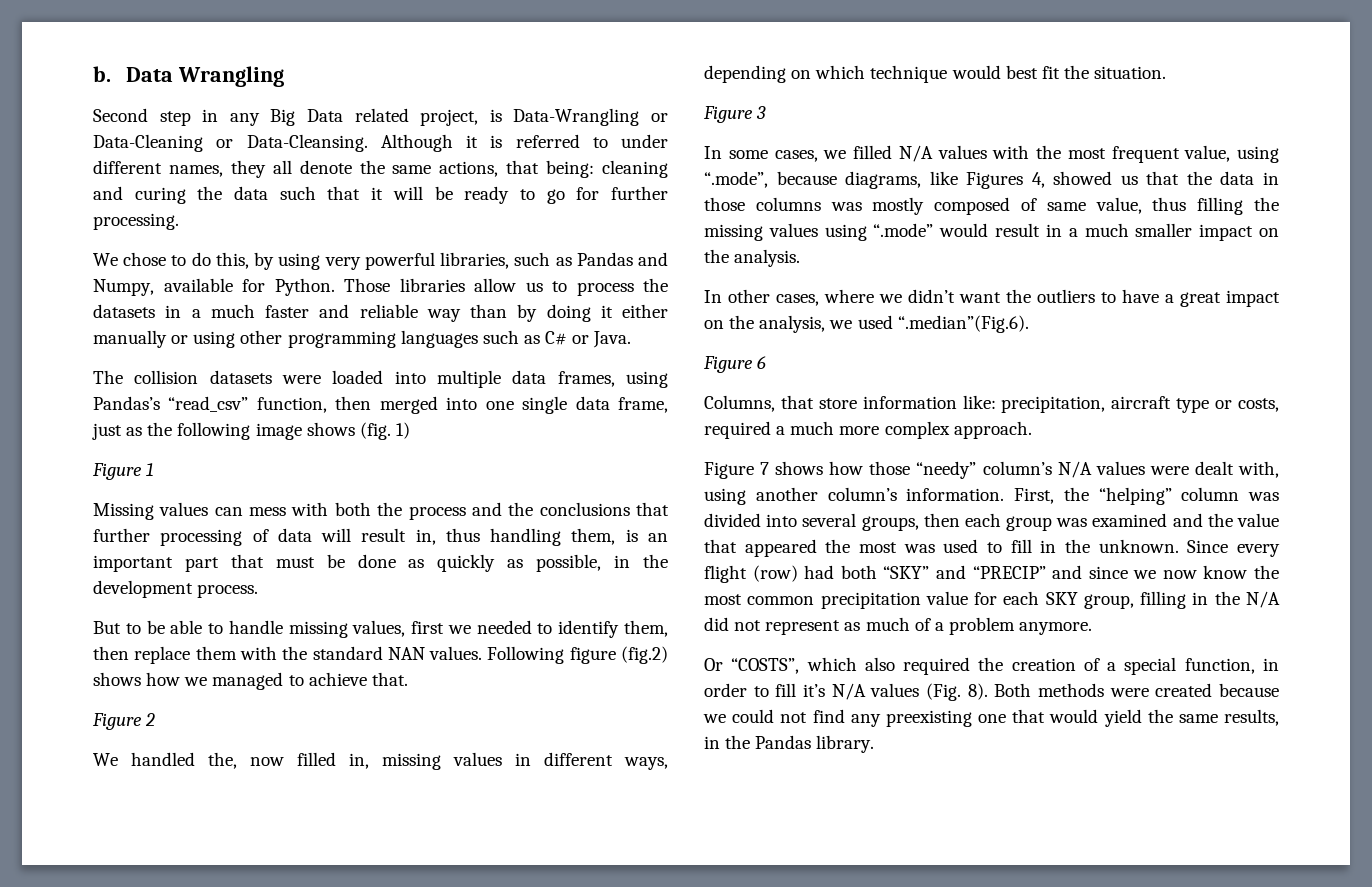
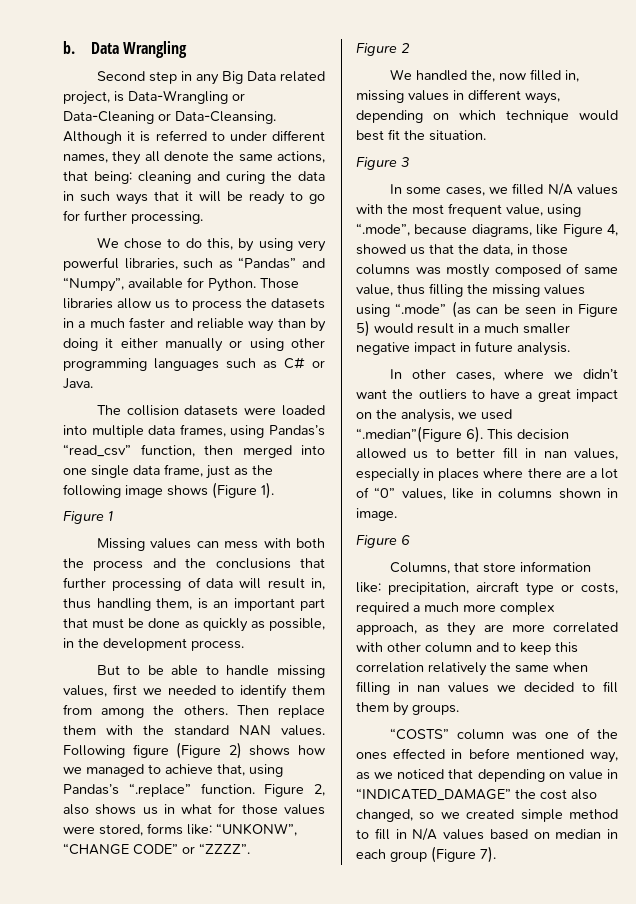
- Although it is referred to under different names, they all denote the same actions, that being: cleaning and curing the data such that it will be ready to go for further processing.
+ Although it is referred to under different names, they all denote the same actions, that being: cleaning and curing the data in such ways that it will be ready to go for further processing.
- We chose to do this, by using very powerful libraries, such as Pandas and Numpy, available for Python.
+ We chose to do this, by using very powerful libraries, such as “Pandas” and “Numpy”, available for Python.
- The collision datasets were loaded into multiple data frames, using Pandas’s “read_csv” function, then merged into one single data frame, just as the following image shows (fig. 1)
+ The collision datasets were loaded into multiple data frames, using Pandas’s “read_csv” function, then merged into one single data frame, just as the following image shows (Figure 1).
- But to be able to handle missing values, first we needed to identify them, then replace them with the standard NAN values.
+ But to be able to handle missing values, first we needed to identify them from among the others. Then replace them with the standard NAN values.
- Following figure (fig.2) shows how we managed to achieve that.
+ Following figure (Figure 2) shows how we managed to achieve that, using Pandas’s “.replace” function. Figure 2, also shows us in what for those values were stored, forms like: “UNKONW”, “CHANGE CODE” or “ZZZZ”.
- In some cases, we filled N/A values with the most frequent value, using “.mode”, because diagrams, like Figures 4, showed us that the data in those columns was mostly composed of same value, thus filling the missing values using “.mode” would result in a much smaller impact on the analysis.
+ In some cases, we filled N/A values with the most frequent value, using “.mode”, because diagrams, like Figure 4, showed us that the data, in those columns was mostly composed of same value, thus filling the missing values using “.mode” (as can be seen in Figure 5) would result in a much smaller negative impact in future analysis.
- In other cases, where we didn’t want the outliers to have a great impact on the analysis, we used “.median”(Fig.6).
+ In other cases, where we didn’t want the outliers to have a great impact on the analysis, we used “.median”(Figure 6). This decision allowed us to better fill in nan values, especially in places where there are a lot of “0” values, like in columns shown in image.
- Columns, that store information like: precipitation, aircraft type or costs, required a much more complex approach.
- Figure 7 shows how those “needy” column’s N/A values were dealt with, using another column’s information. First, the “helping” column was divided into several groups, then each group was examined and the value that appeared the most was used to fill in the unknown. Since every flight (row) had both “SKY” and “PRECIP” and since we now know the most common precipitation value for each SKY group, filling in the N/A did not represent as much of a problem anymore.
- Or “COSTS”, which also required the creation of a special function, in order to fill it’s N/A values (Fig. 8). Both methods were created because we could not find any preexisting one that would yield the same results, in the Pandas library.
+ Columns, that store information like: precipitation, aircraft type or costs, required a much more complex approach, as they are more correlated with other column and to keep this correlation relatively the same when filling in nan values we decided to fill them by groups.
+ “COSTS” column was one of the ones effected in before mentioned way, as we noticed that depending on value in “INDICATED_DAMAGE” the cost also changed, so we created simple method to fill in N/A values based on median in each group (Figure 7).

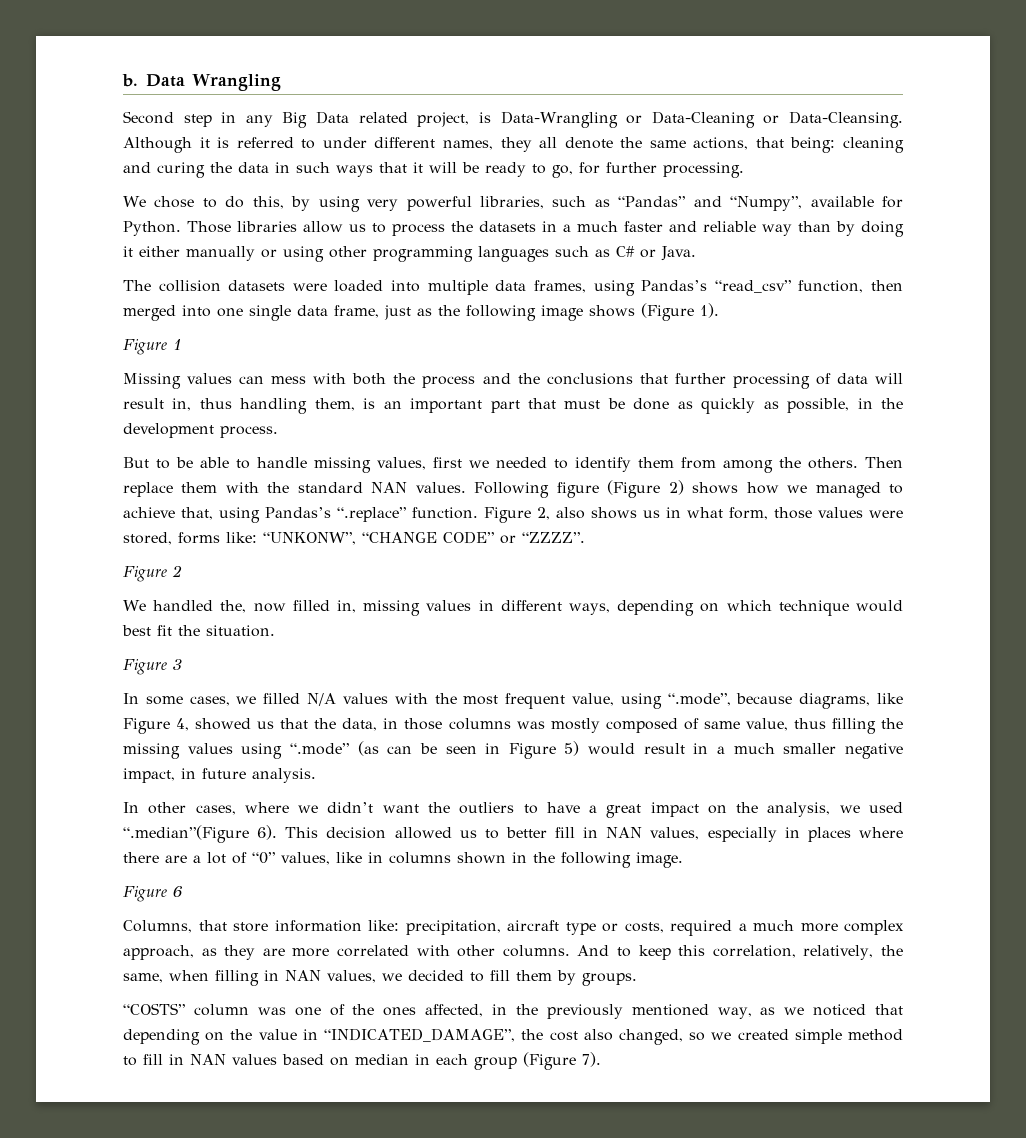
- Although it is referred to under different names, they all denote the same actions, that being: cleaning and curing the data in such ways that it will be ready to go for further processing.
+ Although it is referred to under different names, they all denote the same actions, that being: cleaning and curing the data in such ways that it will be ready to go, for further processing.
- Figure 2, also shows us in what for those values were stored, forms like: “UNKONW”, “CHANGE CODE” or “ZZZZ”.
+ Figure 2, also shows us in what form, those values were stored, forms like: “UNKONW”, “CHANGE CODE” or “ZZZZ”.
- In some cases, we filled N/A values with the most frequent value, using “.mode”, because diagrams, like Figure 4, showed us that the data, in those columns was mostly composed of same value, thus filling the missing values using “.mode” (as can be seen in Figure 5) would result in a much smaller negative impact in future analysis.
+ In some cases, we filled N/A values with the most frequent value, using “.mode”, because diagrams, like Figure 4, showed us that the data, in those columns was mostly composed of same value, thus filling the missing values using “.mode” (as can be seen in Figure 5) would result in a much smaller negative impact, in future analysis.
- This decision allowed us to better fill in nan values, especially in places where there are a lot of “0” values, like in columns shown in image.
+ This decision allowed us to better fill in NAN values, especially in places where there are a lot of “0” values, like in columns shown in the following image.
- Columns, that store information like: precipitation, aircraft type or costs, required a much more complex approach, as they are more correlated with other column and to keep this correlation relatively the same when filling in nan values we decided to fill them by groups.
+ Columns, that store information like: precipitation, aircraft type or costs, required a much more complex approach, as they are more correlated with other columns. And to keep this correlation, relatively, the same, when filling in NAN values, we decided to fill them by groups.
- “COSTS” column was one of the ones effected in before mentioned way, as we noticed that depending on value in “INDICATED_DAMAGE” the cost also changed, so we created simple method to fill in N/A values based on median in each group (Figure 7).
+ “COSTS” column was one of the ones affected, in the previously mentioned way, as we noticed that depending on the value in “INDICATED_DAMAGE”, the cost also changed, so we created simple method to fill in NAN values based on median in each group (Figure 7).

